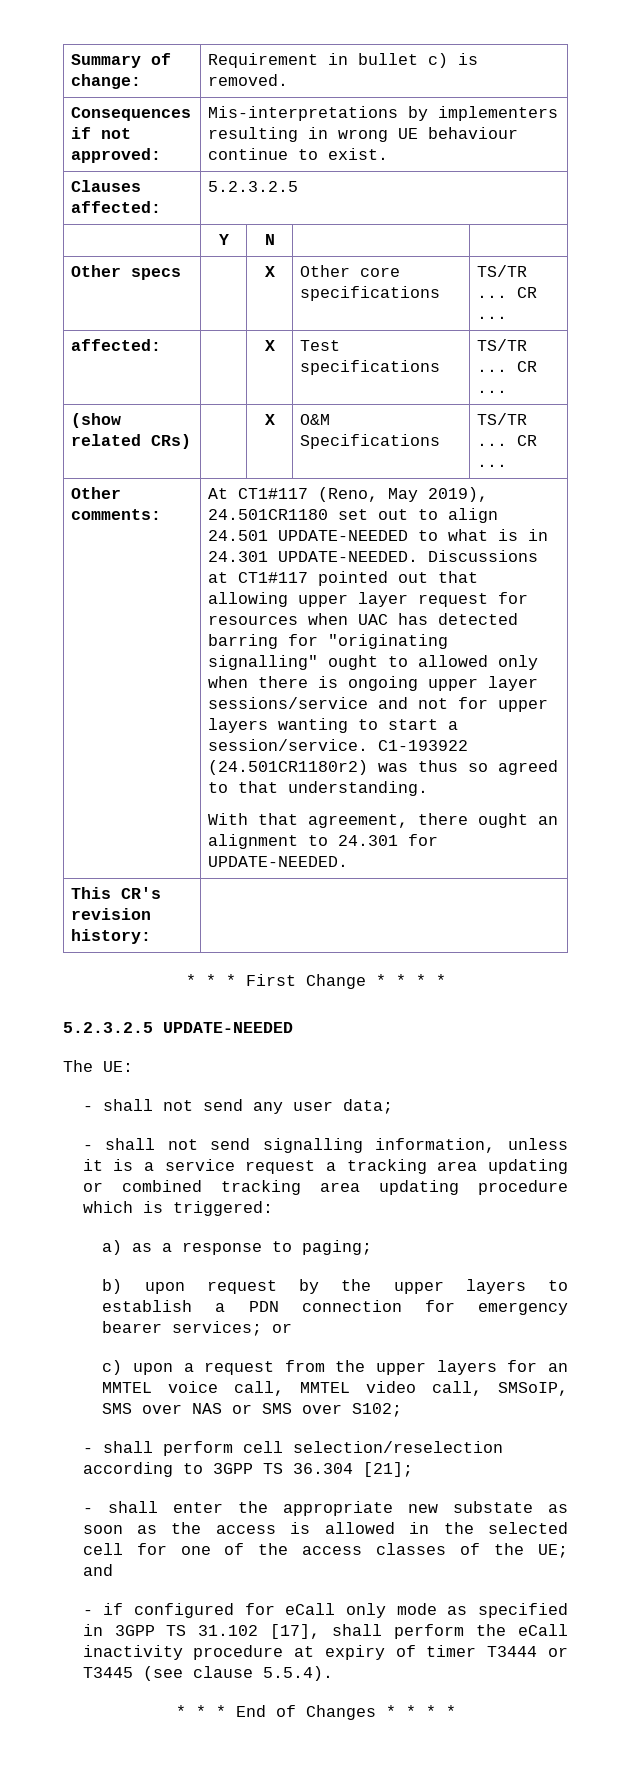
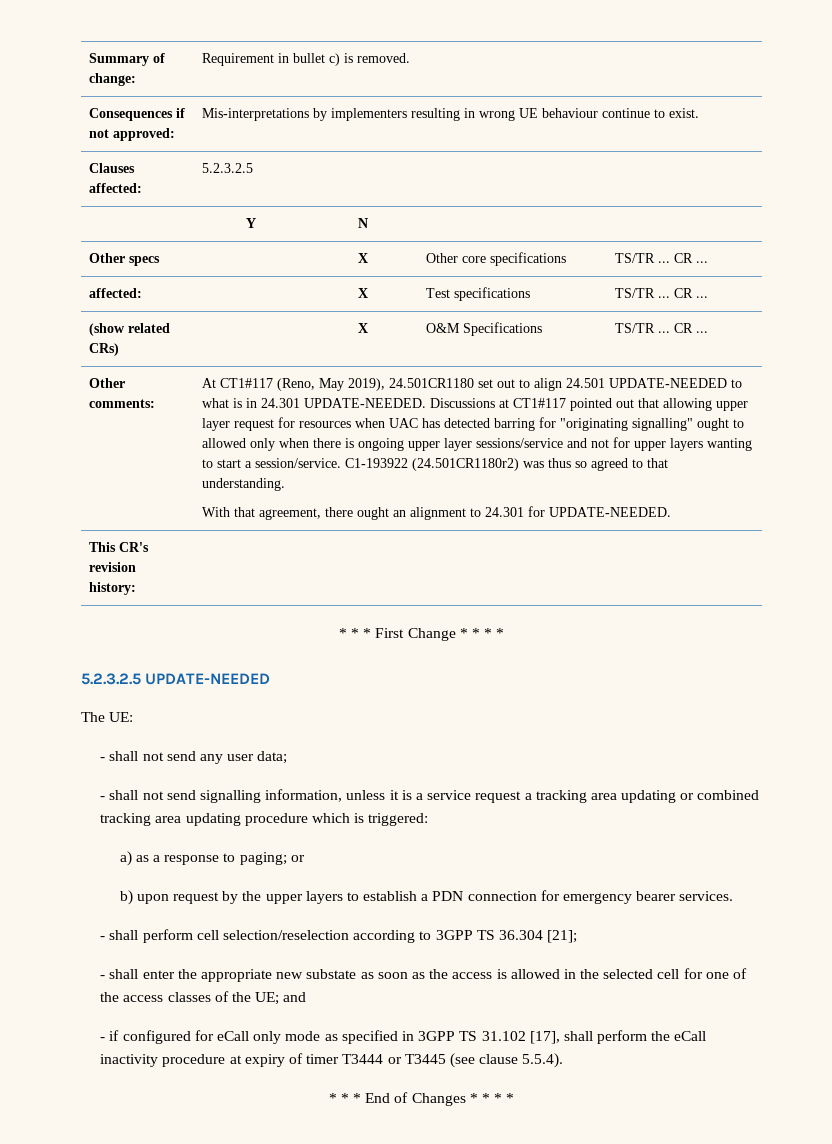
- a) as a response to paging;
+ a) as a response to paging; or
- b) upon request by the upper layers to establish a PDN connection for emergency bearer services; or
- c) upon a request from the upper layers for an MMTEL voice call, MMTEL video call, SMSoIP, SMS over NAS or SMS over S102;
+ b) upon request by the upper layers to establish a PDN connection for emergency bearer services.

